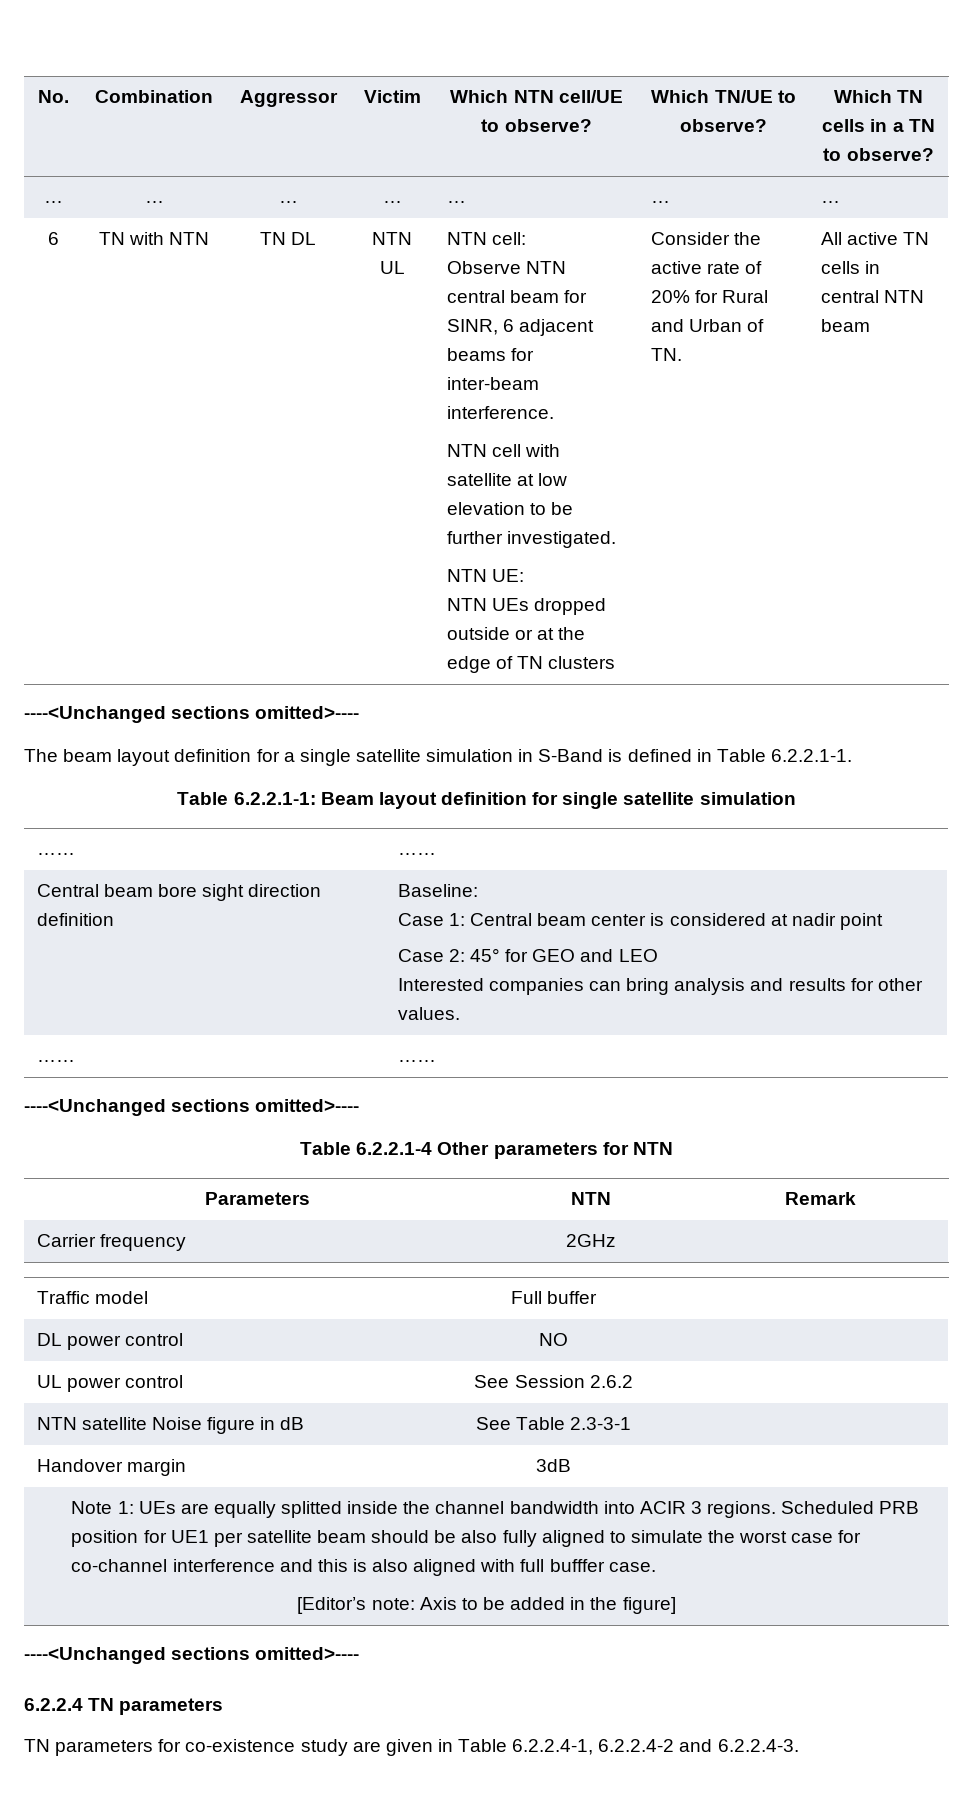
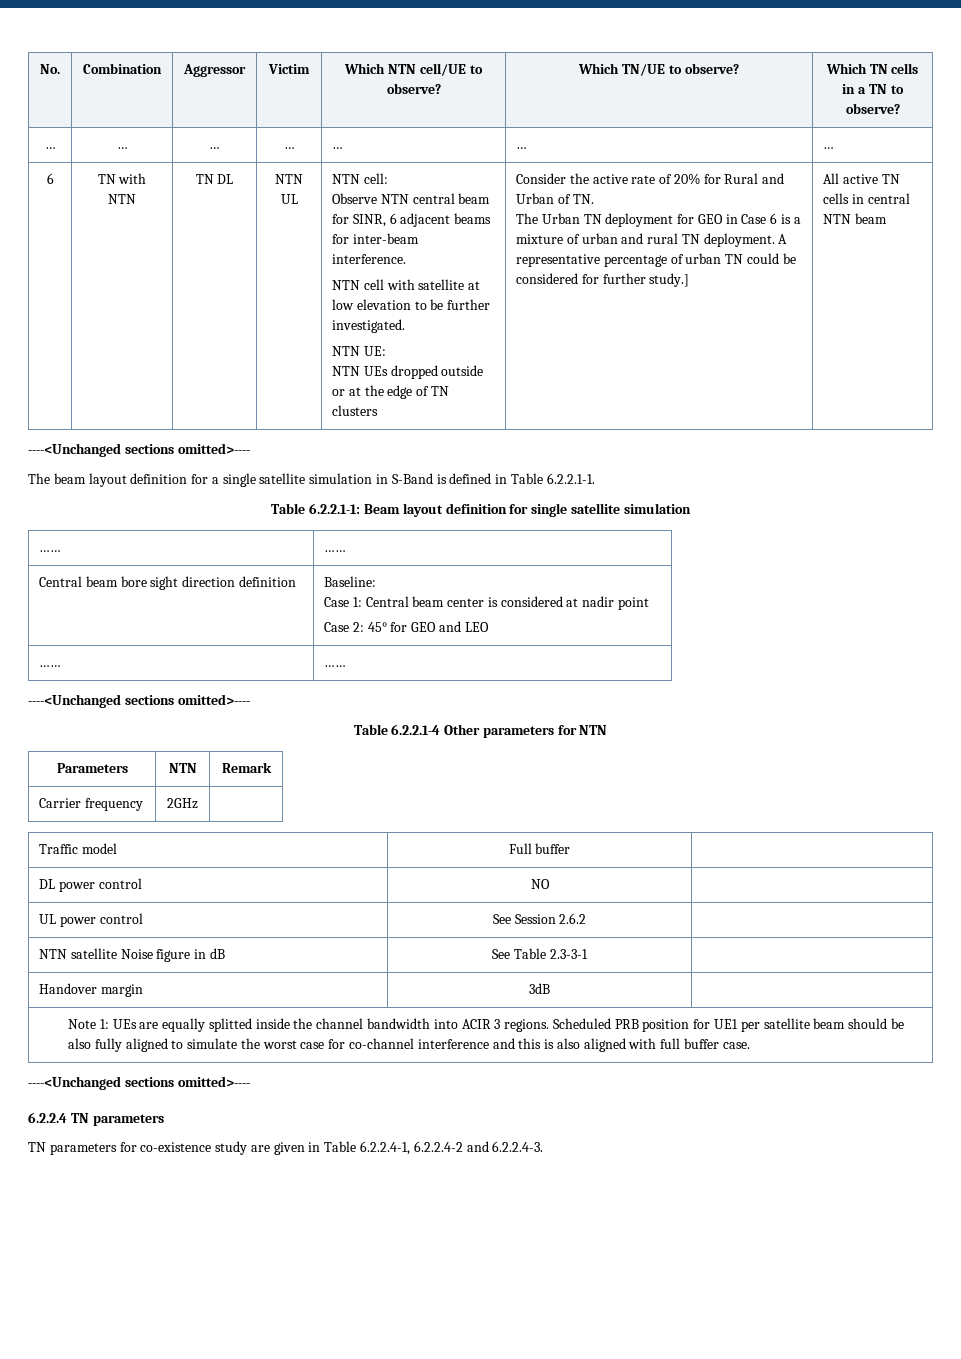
+ The Urban TN deployment for GEO in Case 6 is a mixture of urban and rural TN deployment. A representative percentage of urban TN could be considered for further study.]
  Central beam bore sight direction definition | Baseline:
  Case 1: Central beam center is considered at nadir point
  Case 2: 45° for GEO and LEO
- Interested companies can bring analysis and results for other values.
- Scheduled PRB position for UE1 per satellite beam should be also fully aligned to simulate the worst case for co-channel interference and this is also aligned with full bufffer case.
+ Scheduled PRB position for UE1 per satellite beam should be also fully aligned to simulate the worst case for co-channel interference and this is also aligned with full buffer case.
- [Editor’s note: Axis to be added in the figure]

